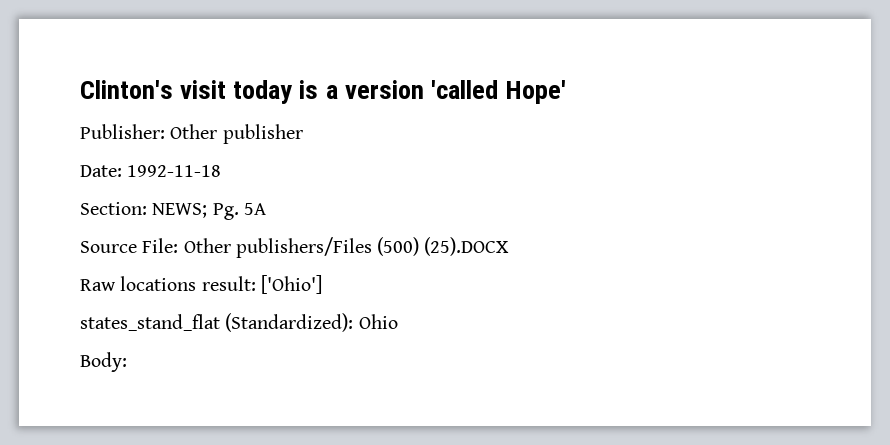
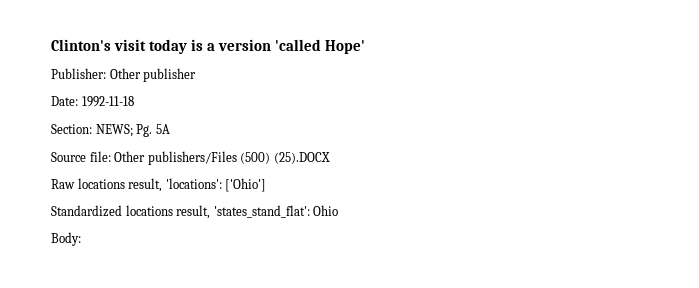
- Source File: Other publishers/Files (500) (25).DOCX
+ Source file: Other publishers/Files (500) (25).DOCX
- Raw locations result: ['Ohio']
+ Raw locations result, 'locations': ['Ohio']
- states_stand_flat (Standardized): Ohio
+ Standardized locations result, 'states_stand_flat': Ohio

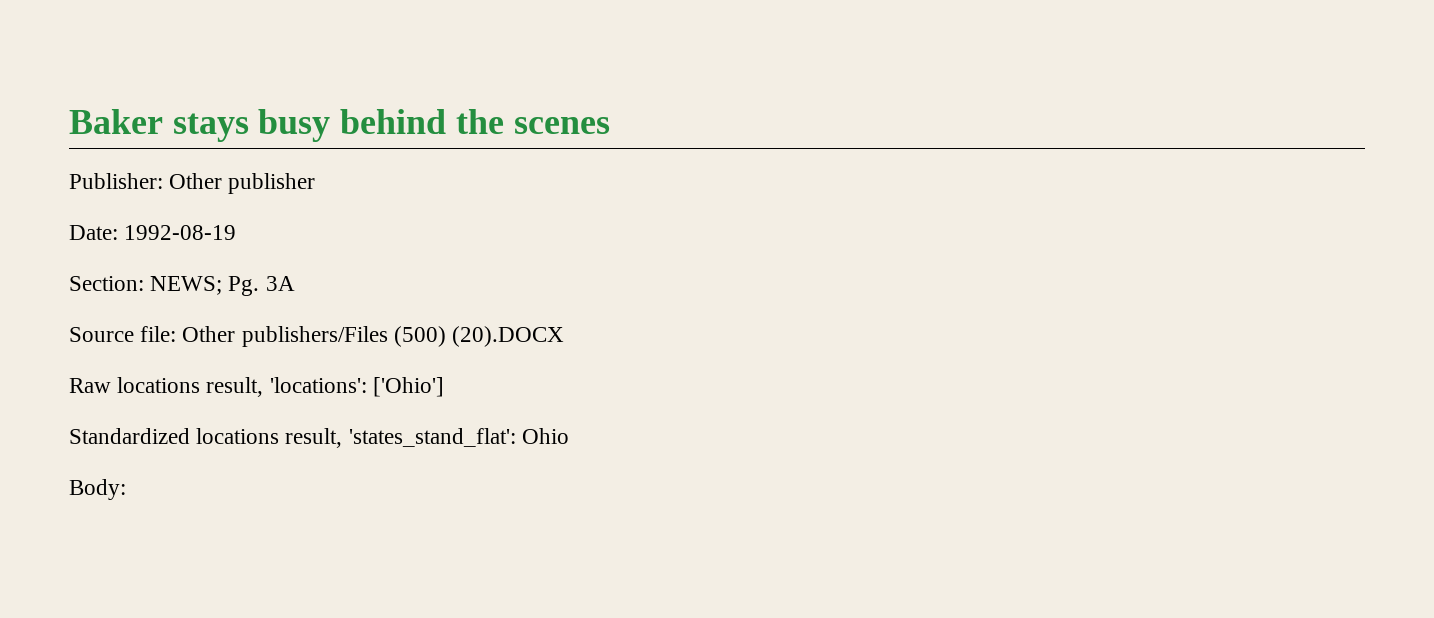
- Clinton's visit today is a version 'called Hope'
+ Baker stays busy behind the scenes
- Date: 1992-11-18
+ Date: 1992-08-19
- Section: NEWS; Pg. 5A
+ Section: NEWS; Pg. 3A
- Source file: Other publishers/Files (500) (25).DOCX
+ Source file: Other publishers/Files (500) (20).DOCX

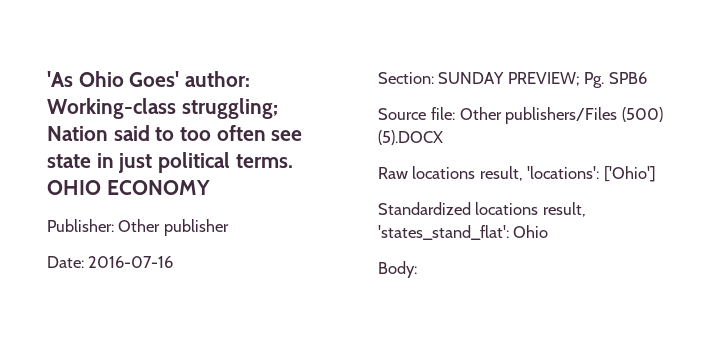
- Baker stays busy behind the scenes
+ 'As Ohio Goes' author: Working-class struggling; Nation said to too often see state in just political terms. OHIO ECONOMY
- Date: 1992-08-19
+ Date: 2016-07-16
- Section: NEWS; Pg. 3A
+ Section: SUNDAY PREVIEW; Pg. SPB6
- Source file: Other publishers/Files (500) (20).DOCX
+ Source file: Other publishers/Files (500) (5).DOCX

